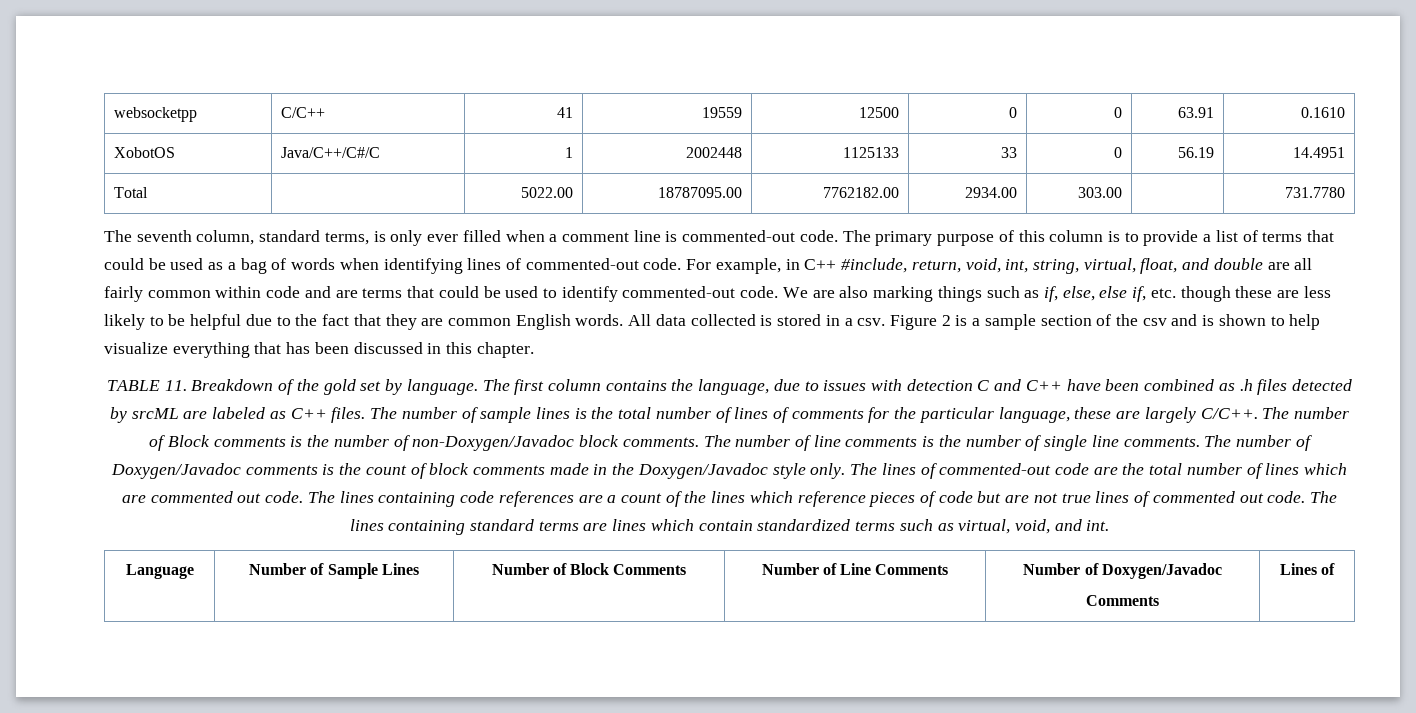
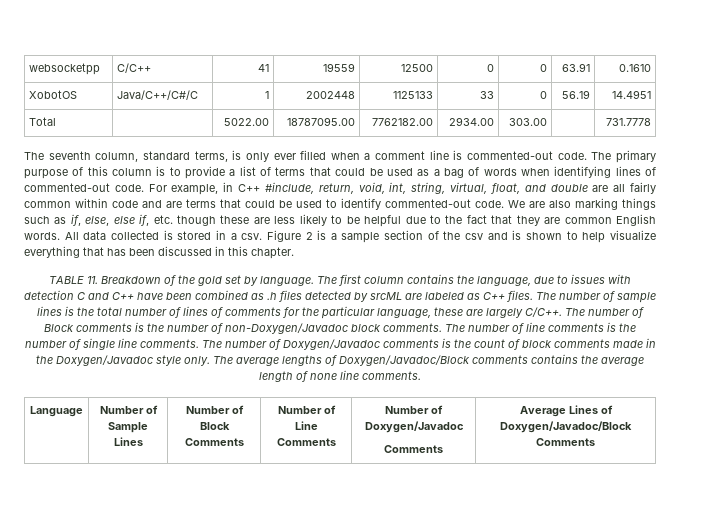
- Total | | 5022.00 | 18787095.00 | 7762182.00 | 2934.00 | 303.00 | | 731.7780
+ Total | | 5022.00 | 18787095.00 | 7762182.00 | 2934.00 | 303.00 | | 731.7778
- The lines of commented-out code are the total number of lines which are commented out code. The lines containing code references are a count of the lines which reference pieces of code but are not true lines of commented out code. The lines containing standard terms are lines which contain standardized terms such as virtual, void, and int.
+ The average lengths of Doxygen/Javadoc/Block comments contains the average length of none line comments.
  Language | Number of Sample Lines | Number of Block Comments | Number of Line Comments | Number of Doxygen/Javadoc
- Comments | Lines of
+ Comments | Average Lines of Doxygen/Javadoc/Block Comments

